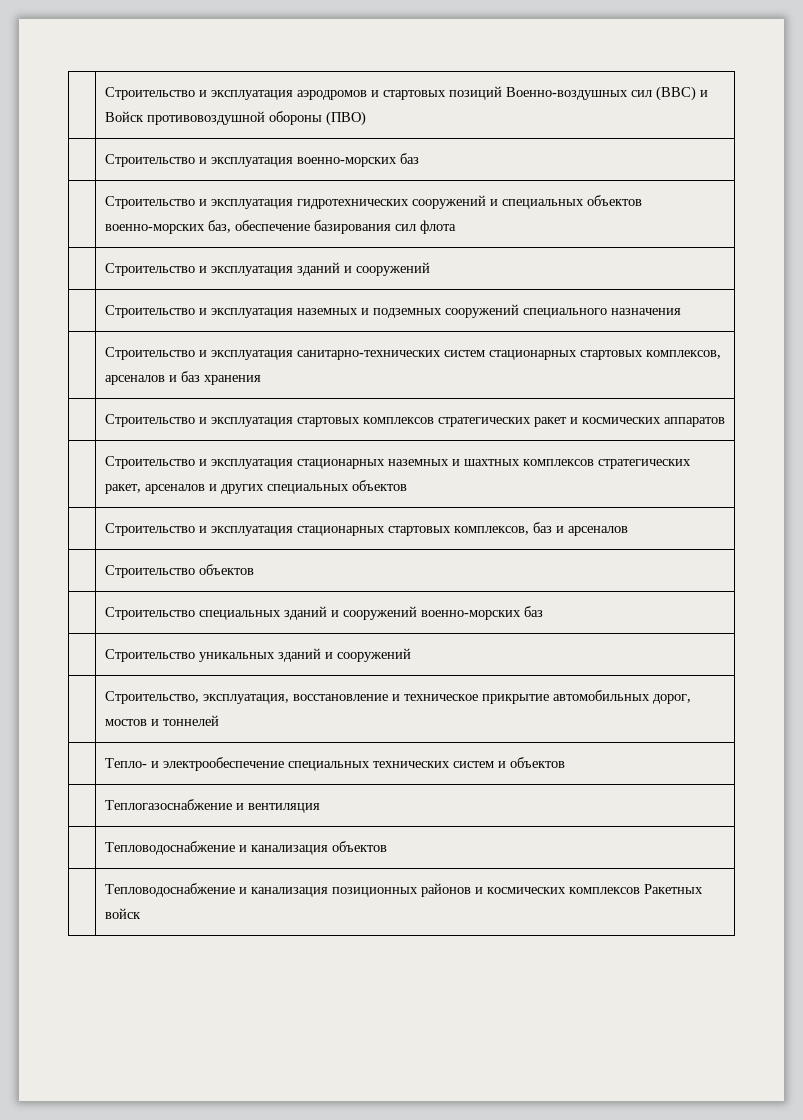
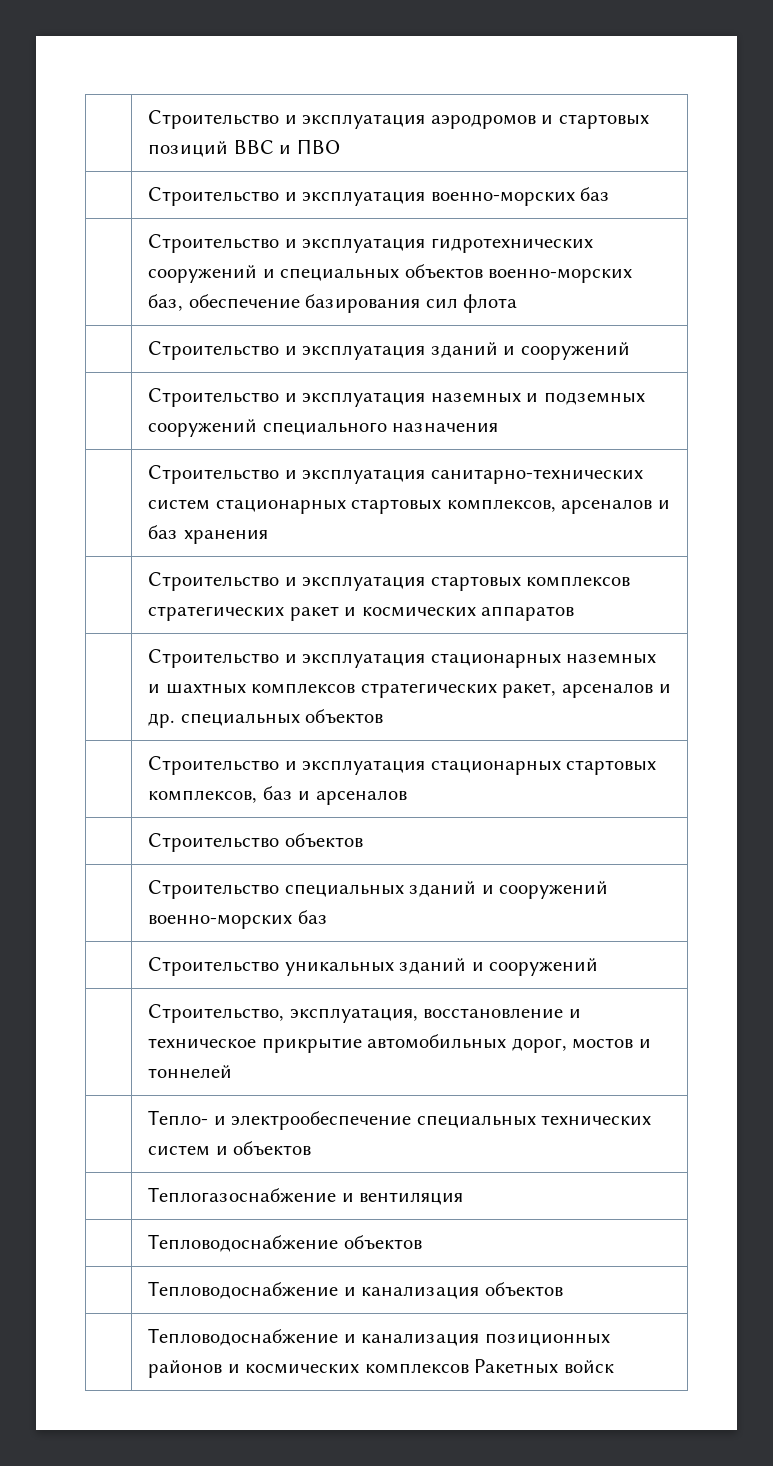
- | Строительство и эксплуатация аэродромов и стартовых позиций Военно-воздушных сил (ВВС) и Войск противовоздушной обороны (ПВО)
+ | Строительство и эксплуатация аэродромов и стартовых позиций ВВС и ПВО
- | Строительство и эксплуатация стационарных наземных и шахтных комплексов стратегических ракет, арсеналов и других специальных объектов
+ | Строительство и эксплуатация стационарных наземных и шахтных комплексов стратегических ракет, арсеналов и др. специальных объектов
+ | Тепловодоснабжение объектов

